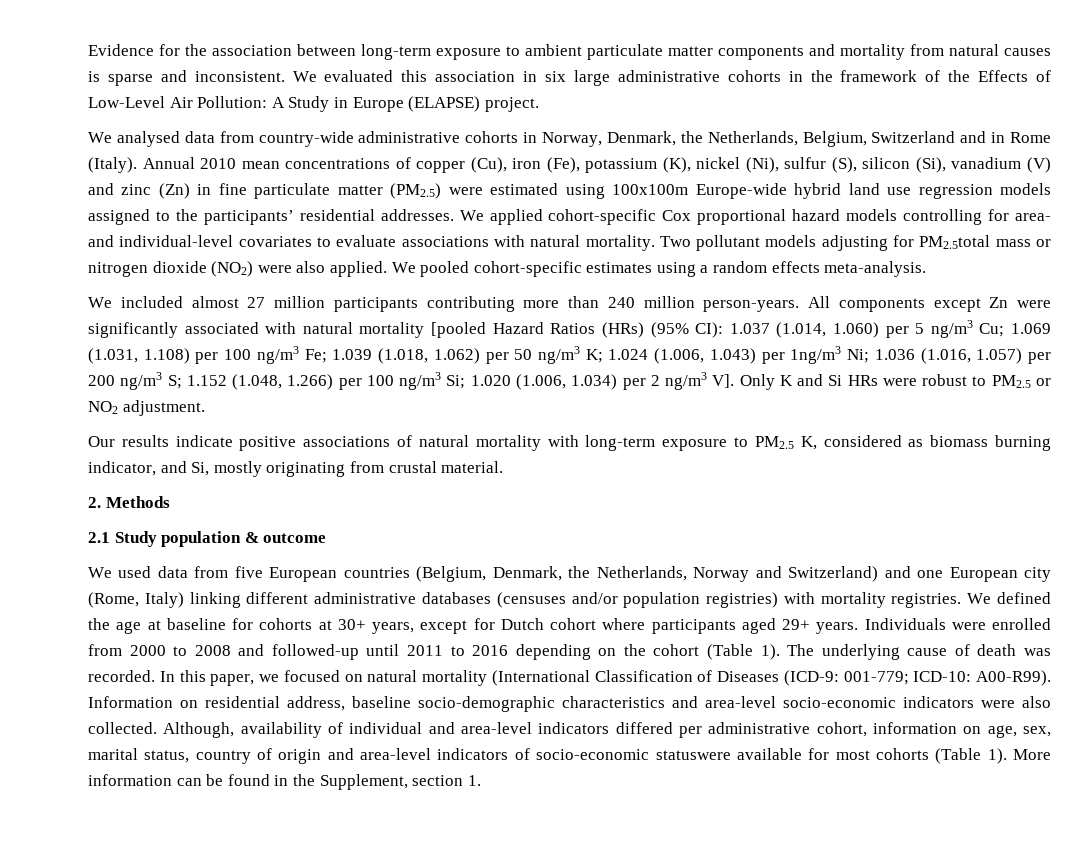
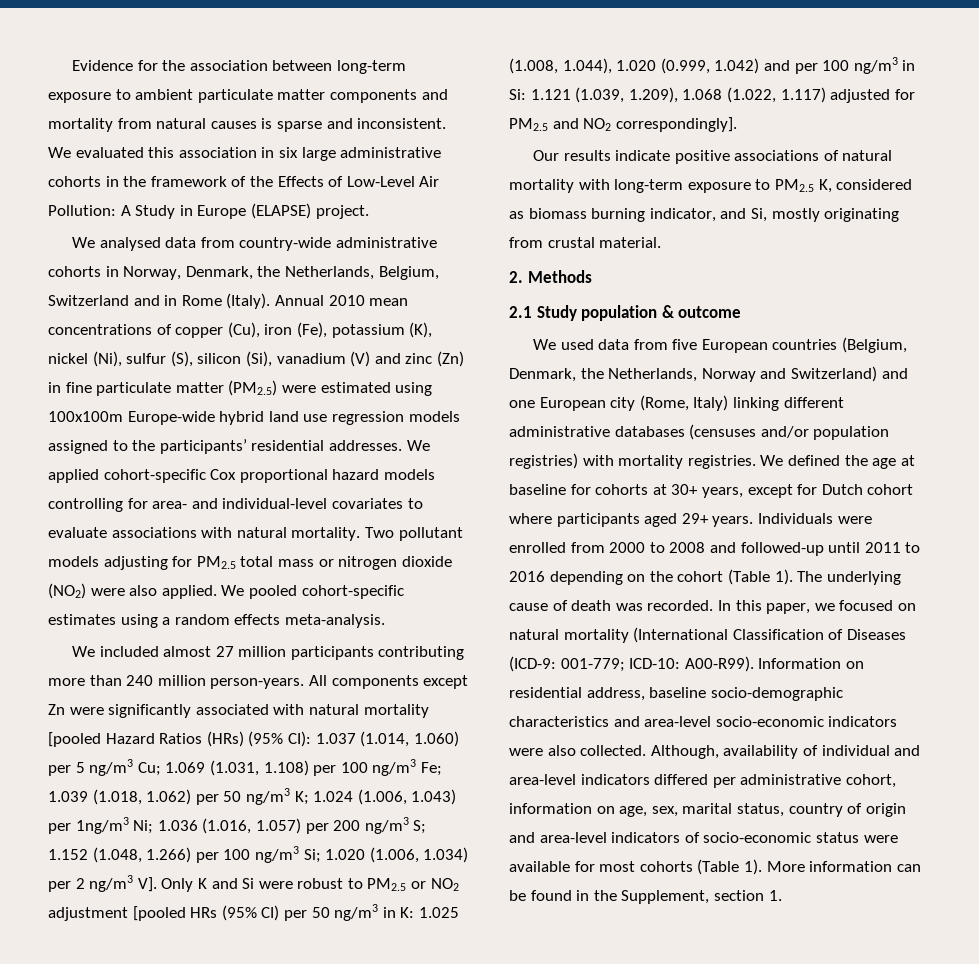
- Two pollutant models adjusting for PM2.5total mass or nitrogen dioxide (NO2) were also applied.
+ Two pollutant models adjusting for PM2.5 total mass or nitrogen dioxide (NO2) were also applied.
- 1.020 (1.006, 1.034) per 2 ng/m3 V]. Only K and Si HRs were robust to PM2.5 or NO2 adjustment.
+ 1.020 (1.006, 1.034) per 2 ng/m3 V]. Only K and Si were robust to PM2.5 or NO2 adjustment [pooled HRs (95% CI) per 50 ng/m3 in K: 1.025 (1.008, 1.044), 1.020 (0.999, 1.042) and per 100 ng/m3 in Si: 1.121 (1.039, 1.209), 1.068 (1.022, 1.117) adjusted for PM2.5 and NO2 correspondingly].
- Although, availability of individual and area-level indicators differed per administrative cohort, information on age, sex, marital status, country of origin and area-level indicators of socio-economic statuswere available for most cohorts (Table 1).
+ Although, availability of individual and area-level indicators differed per administrative cohort, information on age, sex, marital status, country of origin and area-level indicators of socio-economic status were available for most cohorts (Table 1).

